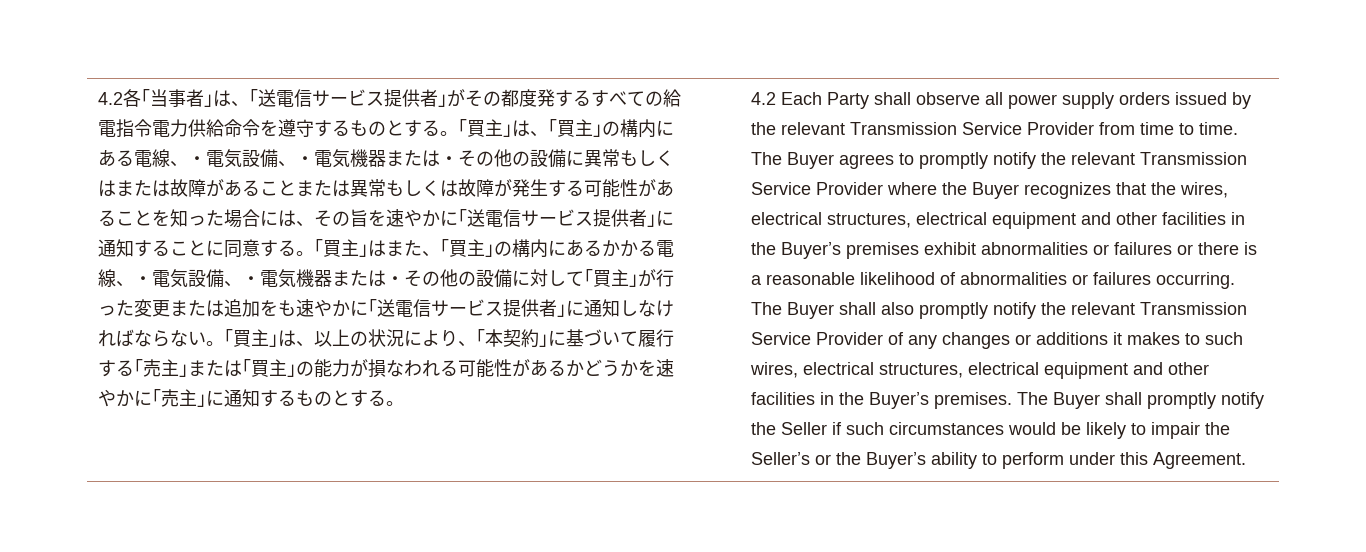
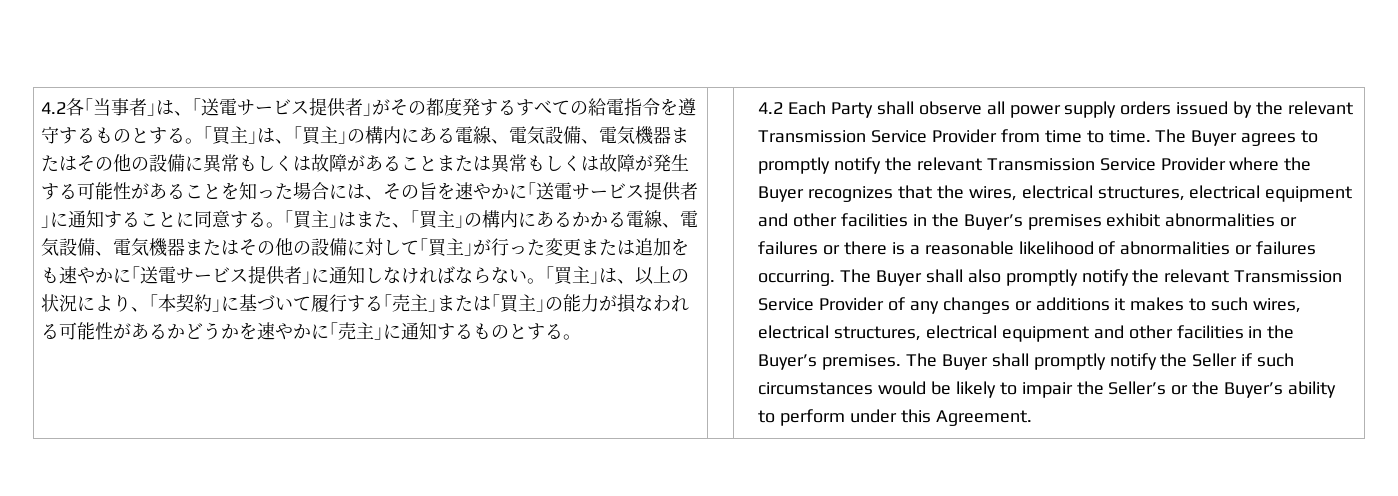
- 4.2各｢当事者｣は、｢送電信サービス提供者｣がその都度発するすべての給電指令電力供給命令を遵守するものとする。
+ 4.2各｢当事者｣は、｢送電サービス提供者｣がその都度発するすべての給電指令を遵守するものとする。
- ｢買主｣は、｢買主｣の構内にある電線、・電気設備、・電気機器または・その他の設備に異常もしくはまたは故障があることまたは異常もしくは故障が発生する可能性があることを知った場合には、その旨を速やかに｢送電信サービス提供者｣に通知することに同意する。
+ ｢買主｣は、｢買主｣の構内にある電線、電気設備、電気機器またはその他の設備に異常もしくは故障があることまたは異常もしくは故障が発生する可能性があることを知った場合には、その旨を速やかに｢送電サービス提供者｣に通知することに同意する。
- ｢買主｣はまた、｢買主｣の構内にあるかかる電線、・電気設備、・電気機器または・その他の設備に対して｢買主｣が行った変更または追加をも速やかに｢送電信サービス提供者｣に通知しなければならない。
+ ｢買主｣はまた、｢買主｣の構内にあるかかる電線、電気設備、電気機器またはその他の設備に対して｢買主｣が行った変更または追加をも速やかに｢送電サービス提供者｣に通知しなければならない。

